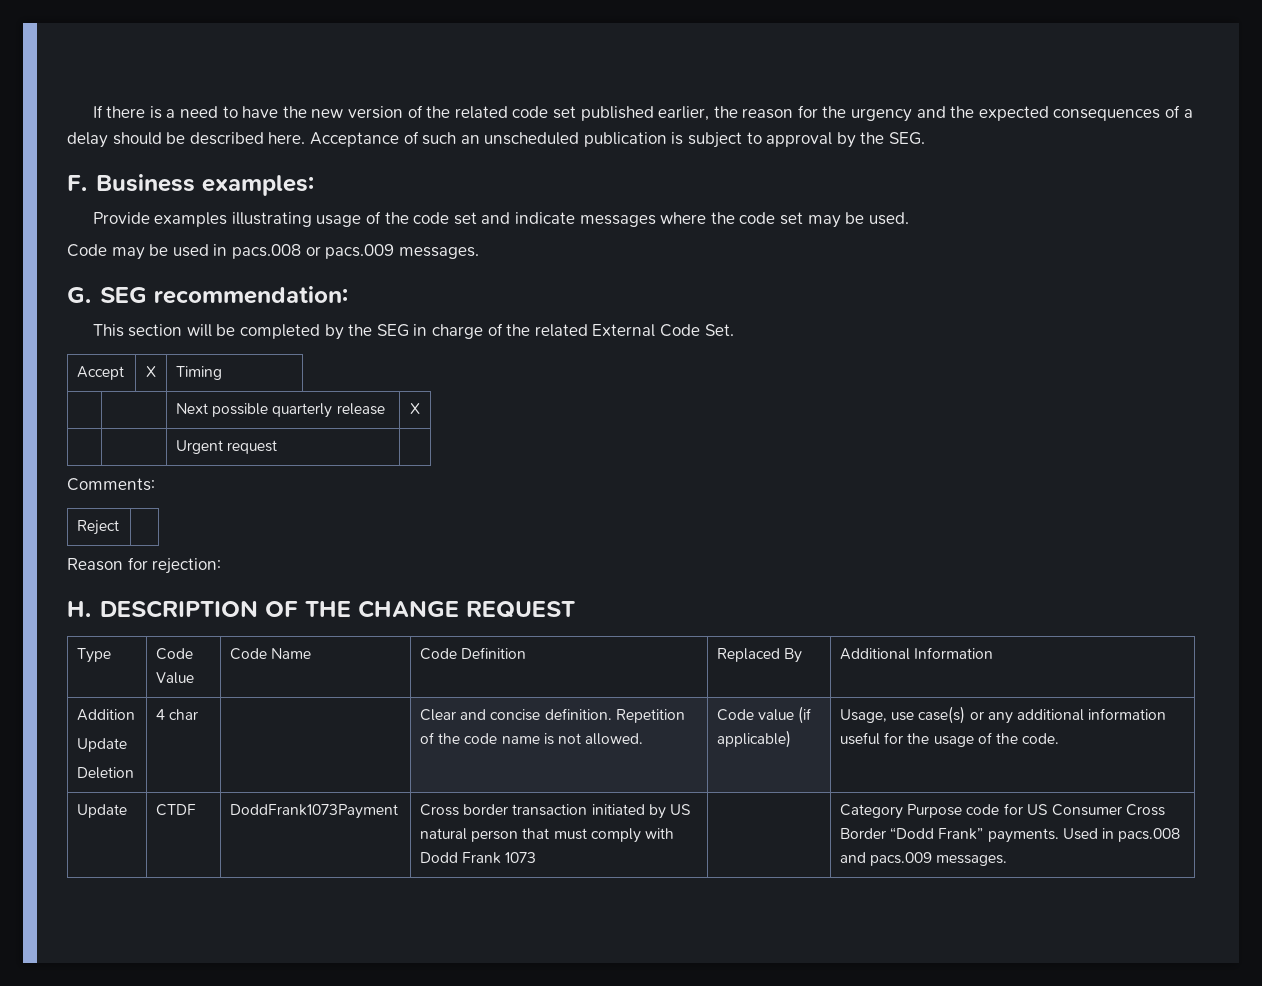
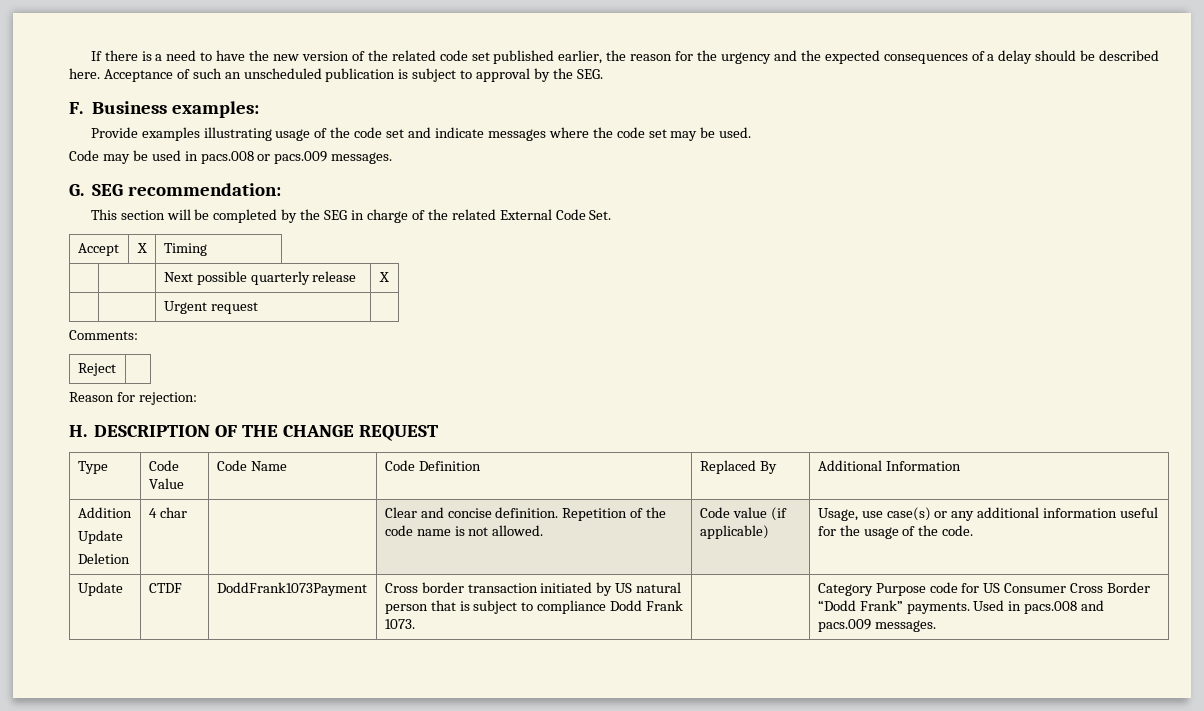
- Update | CTDF | DoddFrank1073Payment | Cross border transaction initiated by US natural person that must comply with Dodd Frank 1073 | | Category Purpose code for US Consumer Cross Border “Dodd Frank” payments. Used in pacs.008 and pacs.009 messages.
+ Update | CTDF | DoddFrank1073Payment | Cross border transaction initiated by US natural person that is subject to compliance Dodd Frank 1073. | | Category Purpose code for US Consumer Cross Border “Dodd Frank” payments. Used in pacs.008 and pacs.009 messages.

